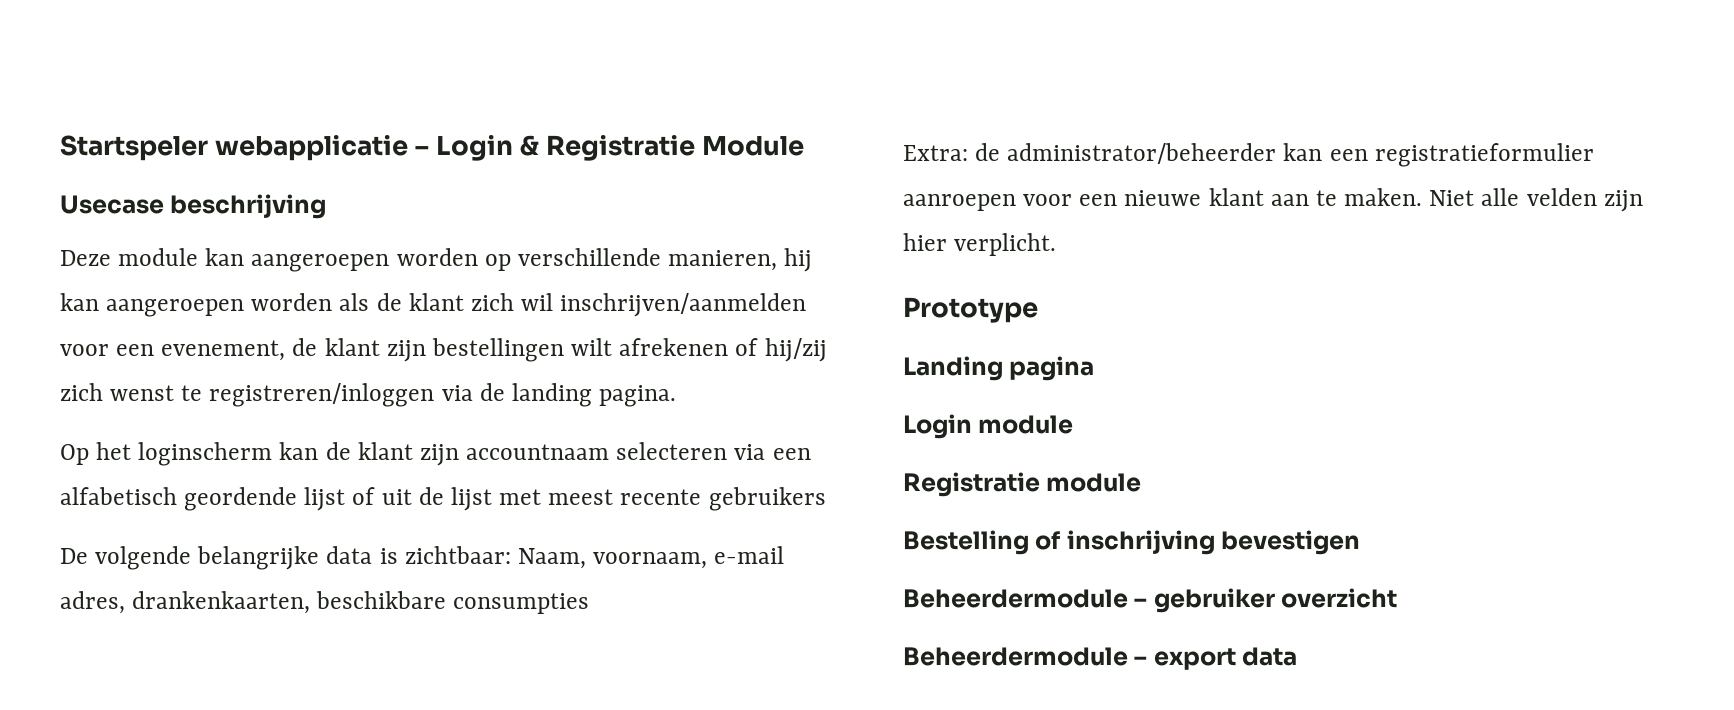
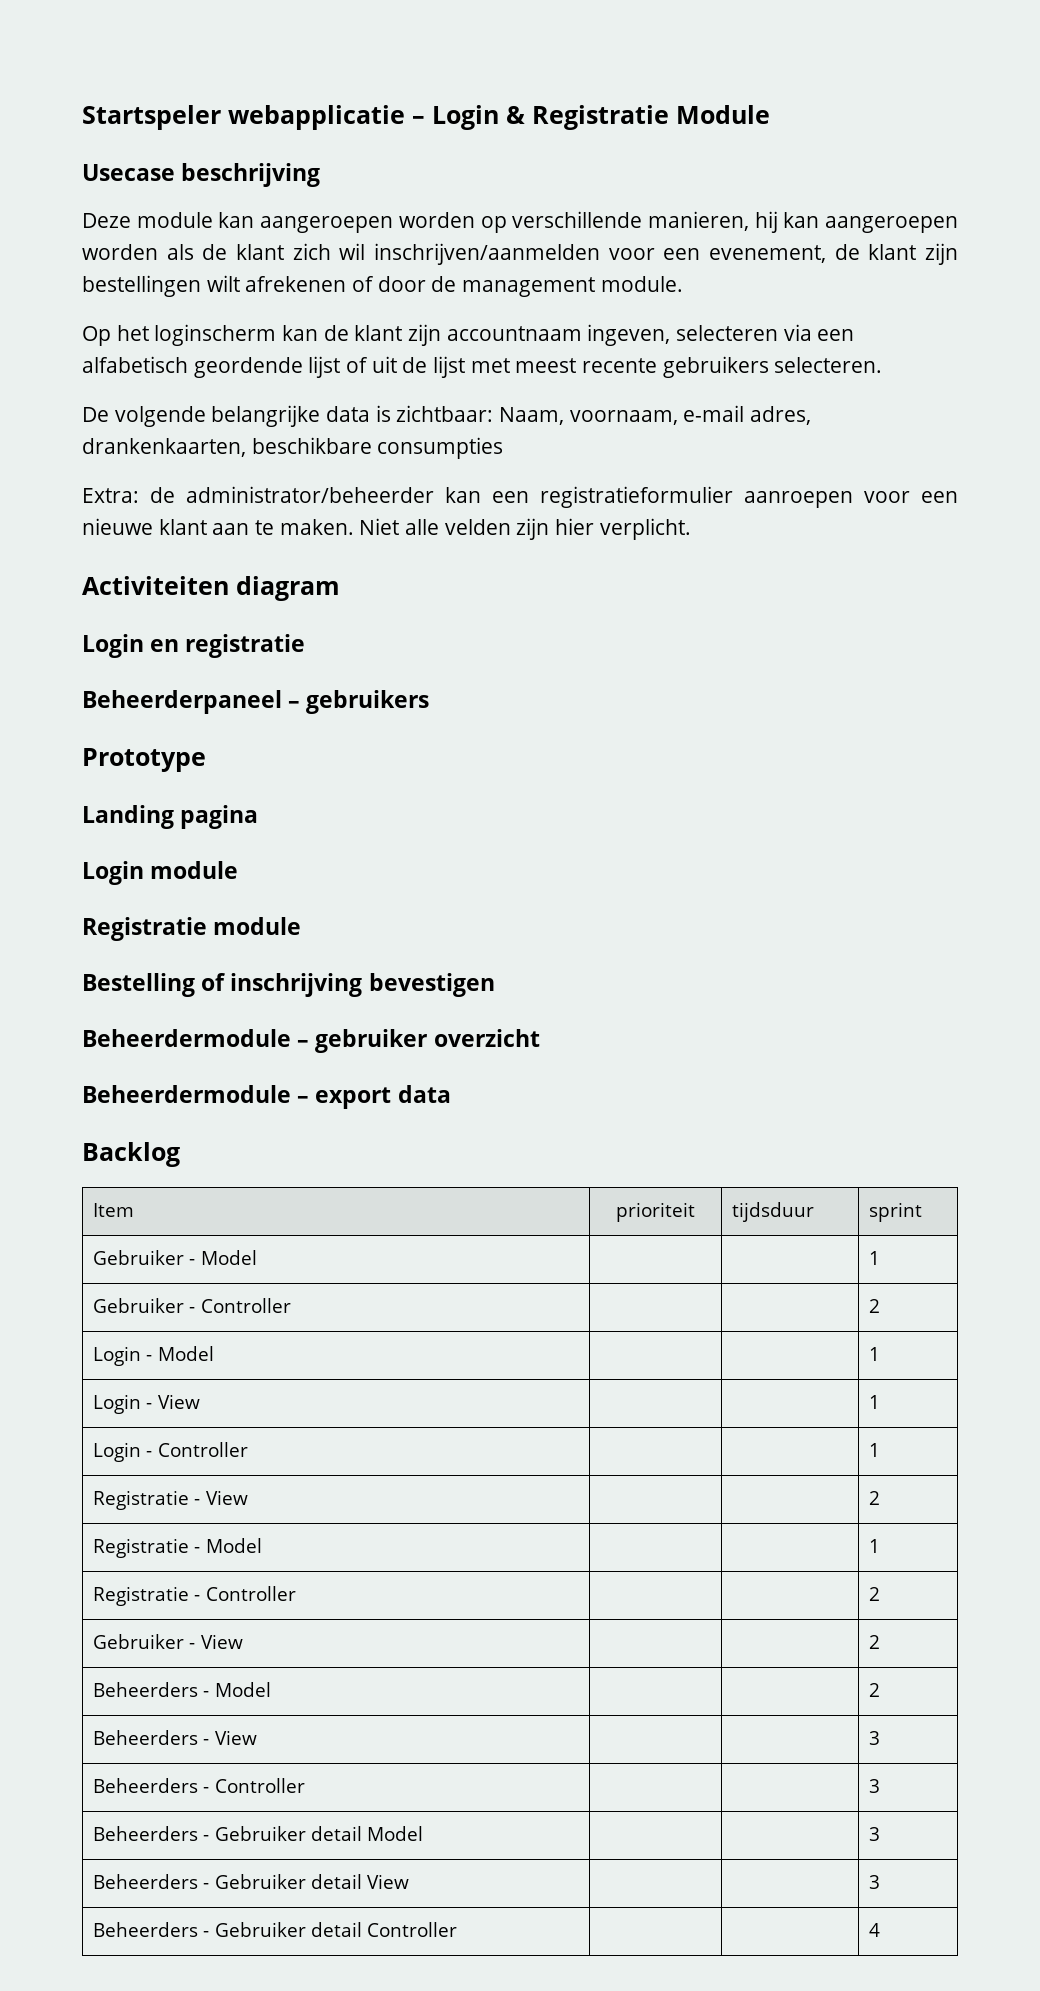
- Deze module kan aangeroepen worden op verschillende manieren, hij kan aangeroepen worden als de klant zich wil inschrijven/aanmelden voor een evenement, de klant zijn bestellingen wilt afrekenen of hij/zij zich wenst te registreren/inloggen via de landing pagina.
+ Deze module kan aangeroepen worden op verschillende manieren, hij kan aangeroepen worden als de klant zich wil inschrijven/aanmelden voor een evenement, de klant zijn bestellingen wilt afrekenen of door de management module.
- Op het loginscherm kan de klant zijn accountnaam selecteren via een alfabetisch geordende lijst of uit de lijst met meest recente gebruikers
+ Op het loginscherm kan de klant zijn accountnaam ingeven, selecteren via een alfabetisch geordende lijst of uit de lijst met meest recente gebruikers selecteren.
+ Activiteiten diagram
+ Login en registratie
+ Beheerderpaneel – gebruikers
+ Backlog
+ Item | prioriteit | tijdsduur | sprint
+ Gebruiker - Model | | | 1
+ Gebruiker - Controller | | | 2
+ Login - Model | | | 1
+ Login - View | | | 1
+ Login - Controller | | | 1
+ Registratie - View | | | 2
+ Registratie - Model | | | 1
+ Registratie - Controller | | | 2
+ Gebruiker - View | | | 2
+ Beheerders - Model | | | 2
+ Beheerders - View | | | 3
+ Beheerders - Controller | | | 3
+ Beheerders - Gebruiker detail Model | | | 3
+ Beheerders - Gebruiker detail View | | | 3
+ Beheerders - Gebruiker detail Controller | | | 4

